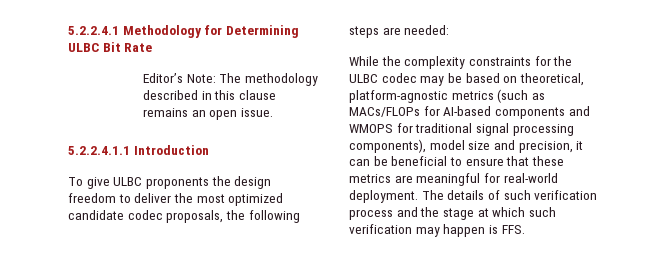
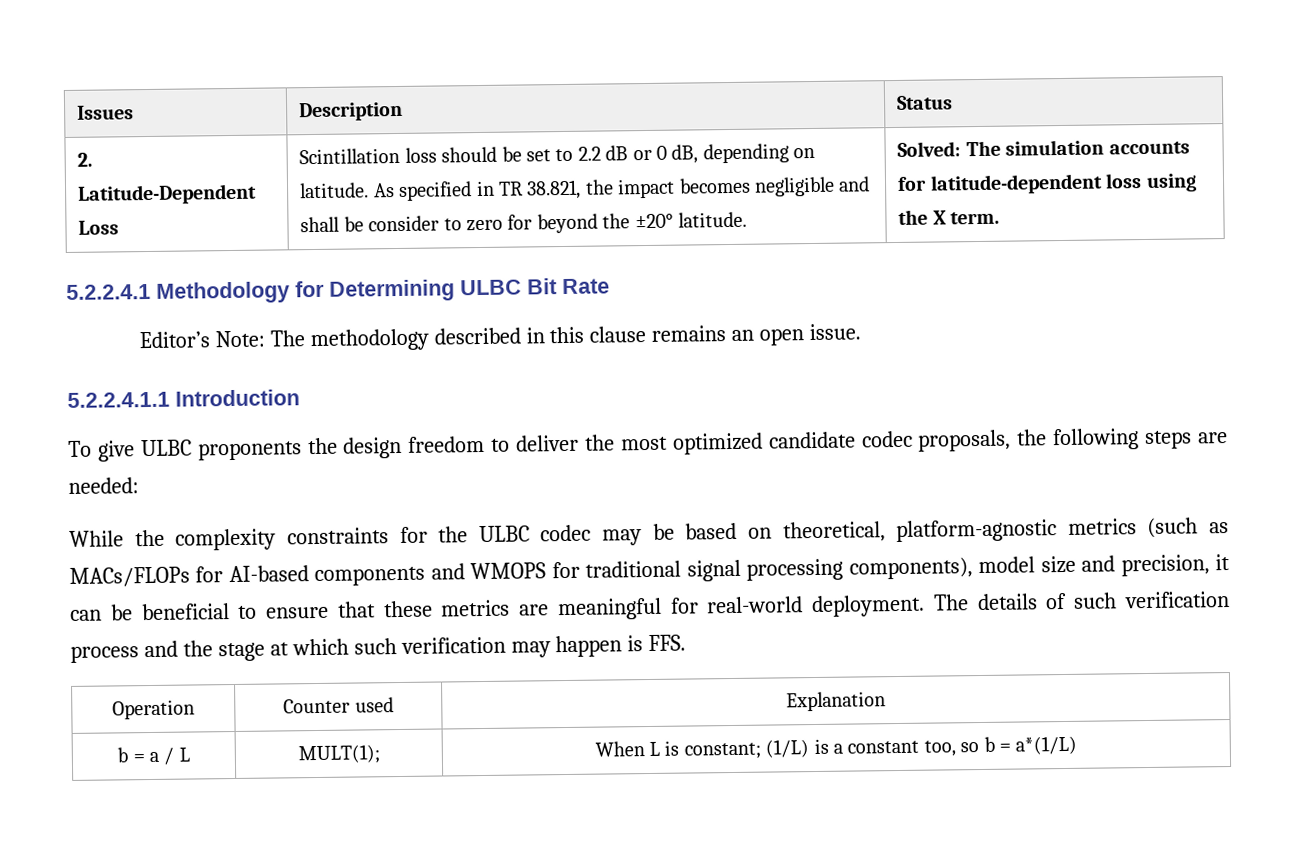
+ Issues | Description | Status
+ 2. Latitude-Dependent Loss | Scintillation loss should be set to 2.2 dB or 0 dB, depending on latitude. As specified in TR 38.821, the impact becomes negligible and shall be consider to zero for beyond the ±20° latitude. | Solved: The simulation accounts for latitude-dependent loss using the X term.
+ Operation | Counter used | Explanation
+ b = a / L | MULT(1); | When L is constant; (1/L) is a constant too, so b = a*(1/L)

